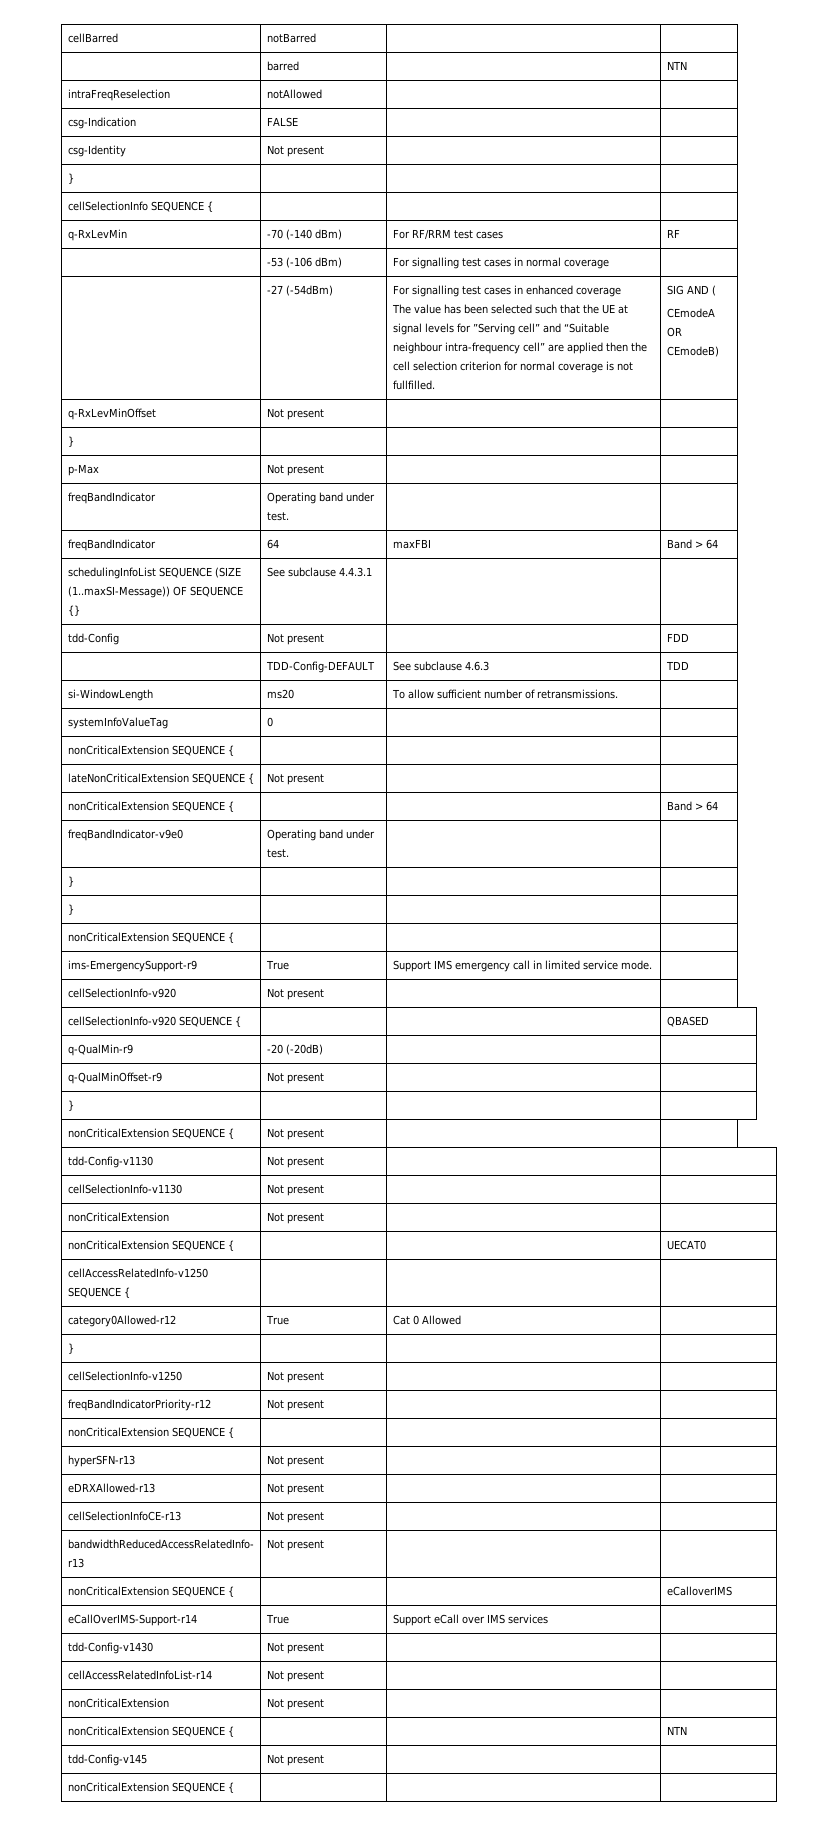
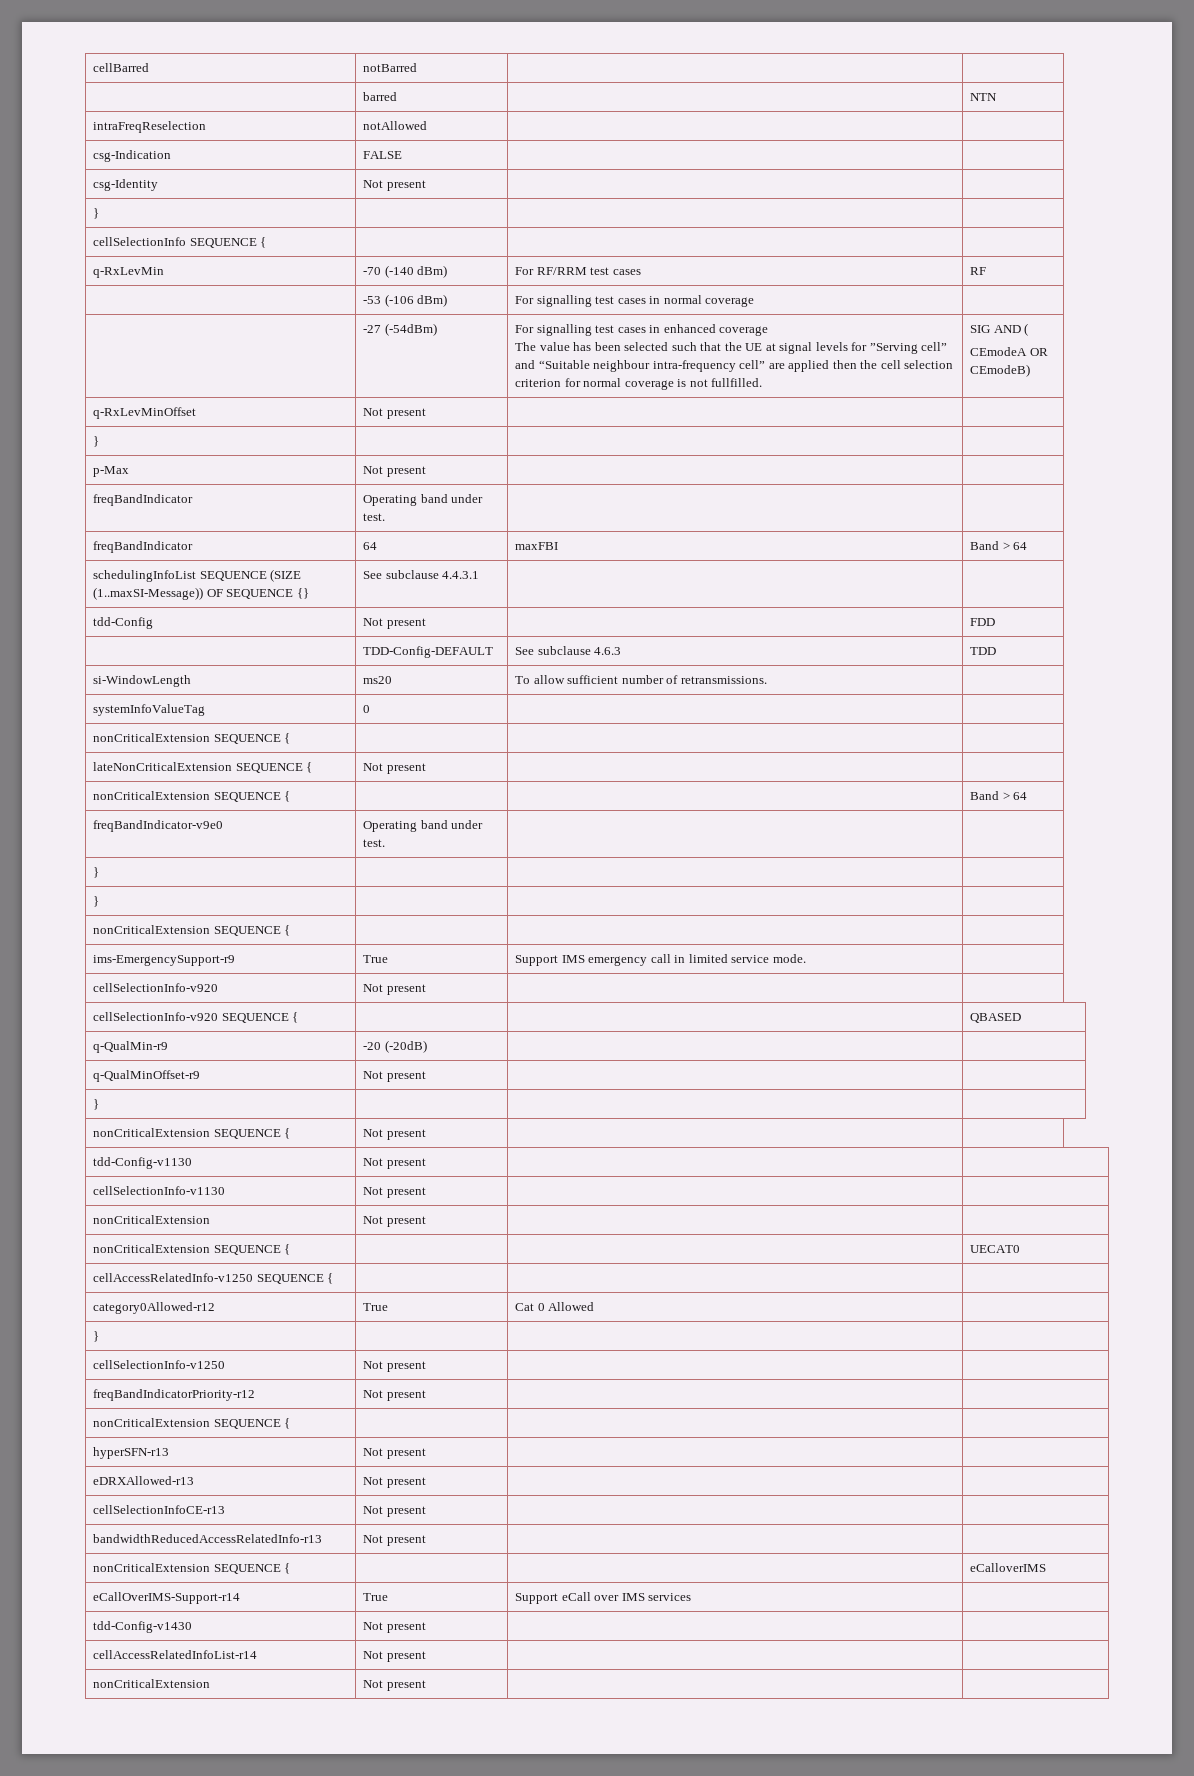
- nonCriticalExtension SEQUENCE { | | | NTN
- tdd-Config-v145 | Not present | |
- nonCriticalExtension SEQUENCE { | | |

